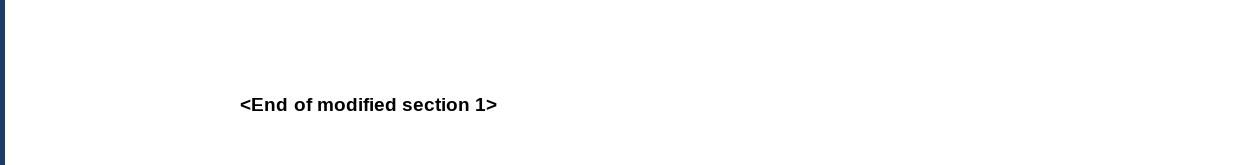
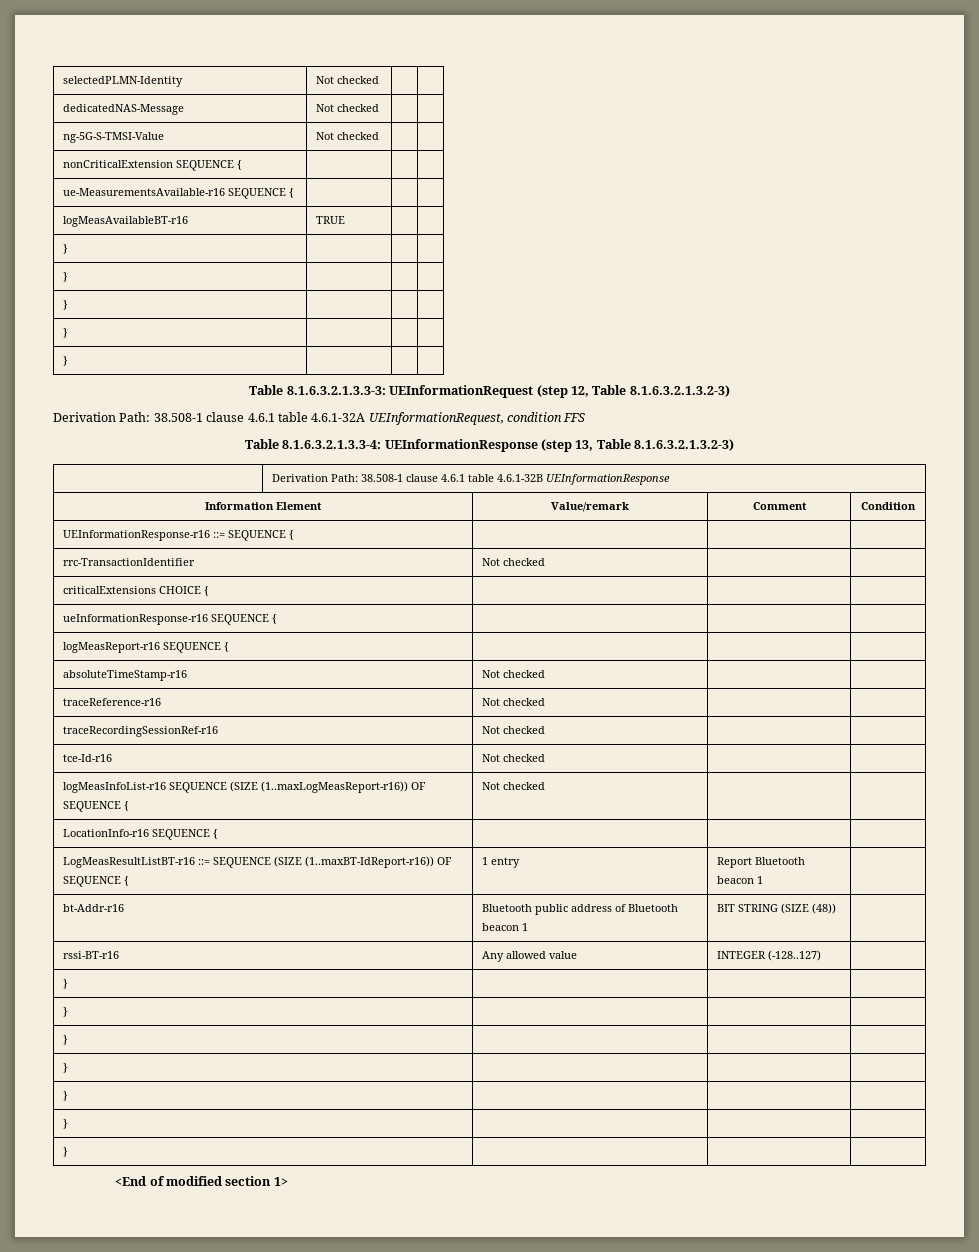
+ selectedPLMN-Identity | Not checked | |
+ dedicatedNAS-Message | Not checked | |
+ ng-5G-S-TMSI-Value | Not checked | |
+ nonCriticalExtension SEQUENCE { | | |
+ ue-MeasurementsAvailable-r16 SEQUENCE { | | |
+ logMeasAvailableBT-r16 | TRUE | |
+ } | | |
+ } | | |
+ } | | |
+ } | | |
+ } | | |
+ Table 8.1.6.3.2.1.3.3-3: UEInformationRequest (step 12, Table 8.1.6.3.2.1.3.2-3)
+ Derivation Path: 38.508-1 clause 4.6.1 table 4.6.1-32A UEInformationRequest, condition FFS
+ Table 8.1.6.3.2.1.3.3-4: UEInformationResponse (step 13, Table 8.1.6.3.2.1.3.2-3)
+ | Derivation Path: 38.508-1 clause 4.6.1 table 4.6.1-32B UEInformationResponse
+ Information Element | Value/remark | Comment | Condition
+ UEInformationResponse-r16 ::= SEQUENCE { | | |
+ rrc-TransactionIdentifier | Not checked | |
+ criticalExtensions CHOICE { | | |
+ ueInformationResponse-r16 SEQUENCE { | | |
+ logMeasReport-r16 SEQUENCE { | | |
+ absoluteTimeStamp-r16 | Not checked | |
+ traceReference-r16 | Not checked | |
+ traceRecordingSessionRef-r16 | Not checked | |
+ tce-Id-r16 | Not checked | |
+ logMeasInfoList-r16 SEQUENCE (SIZE (1..maxLogMeasReport-r16)) OF SEQUENCE { | Not checked | |
+ LocationInfo-r16 SEQUENCE { | | |
+ LogMeasResultListBT-r16 ::= SEQUENCE (SIZE (1..maxBT-IdReport-r16)) OF SEQUENCE { | 1 entry | Report Bluetooth beacon 1 |
+ bt-Addr-r16 | Bluetooth public address of Bluetooth beacon 1 | BIT STRING (SIZE (48)) |
+ rssi-BT-r16 | Any allowed value | INTEGER (-128..127) |
+ } | | |
+ } | | |
+ } | | |
+ } | | |
+ } | | |
+ } | | |
+ } | | |

